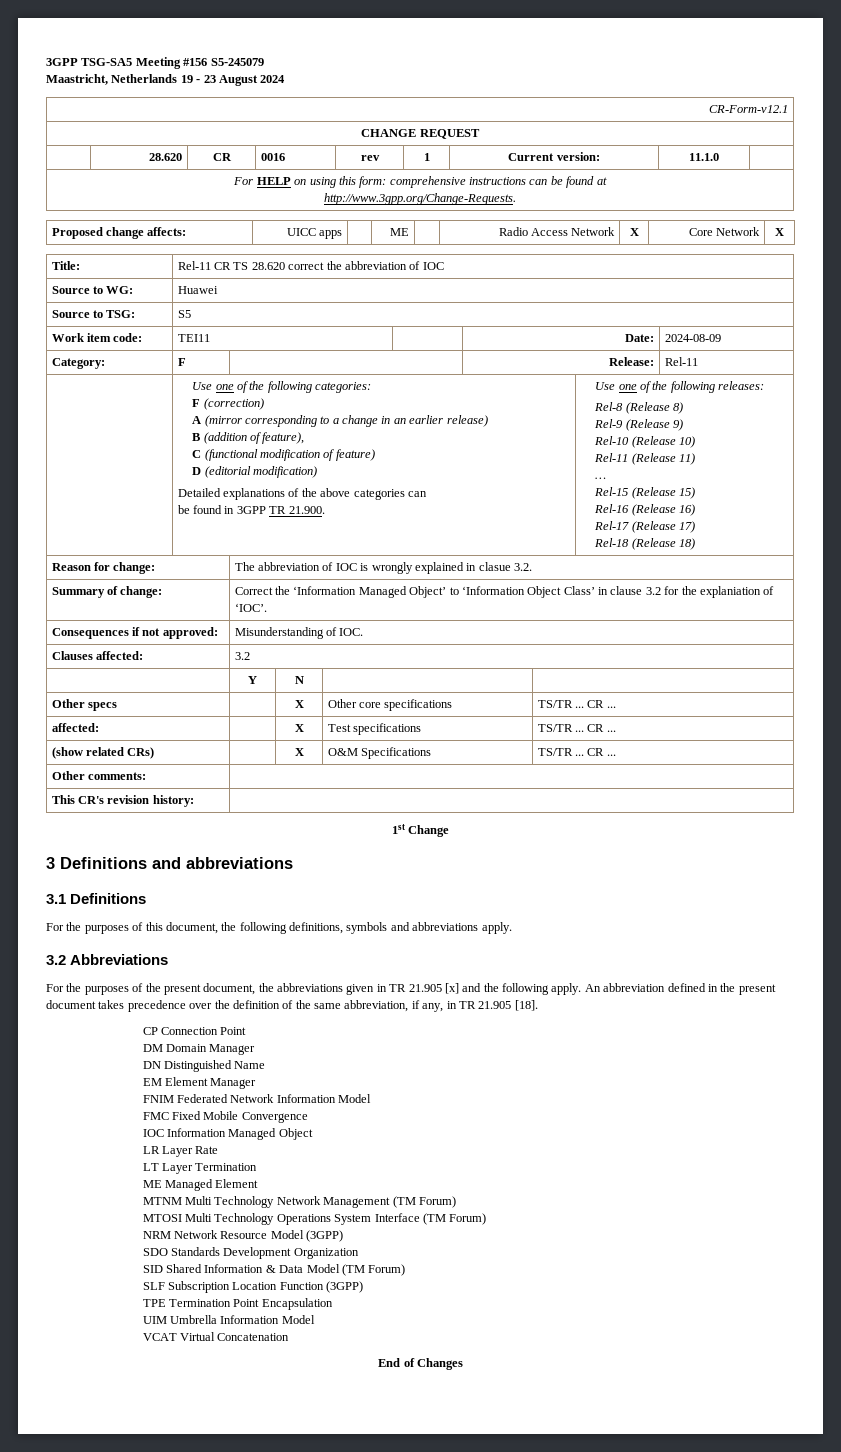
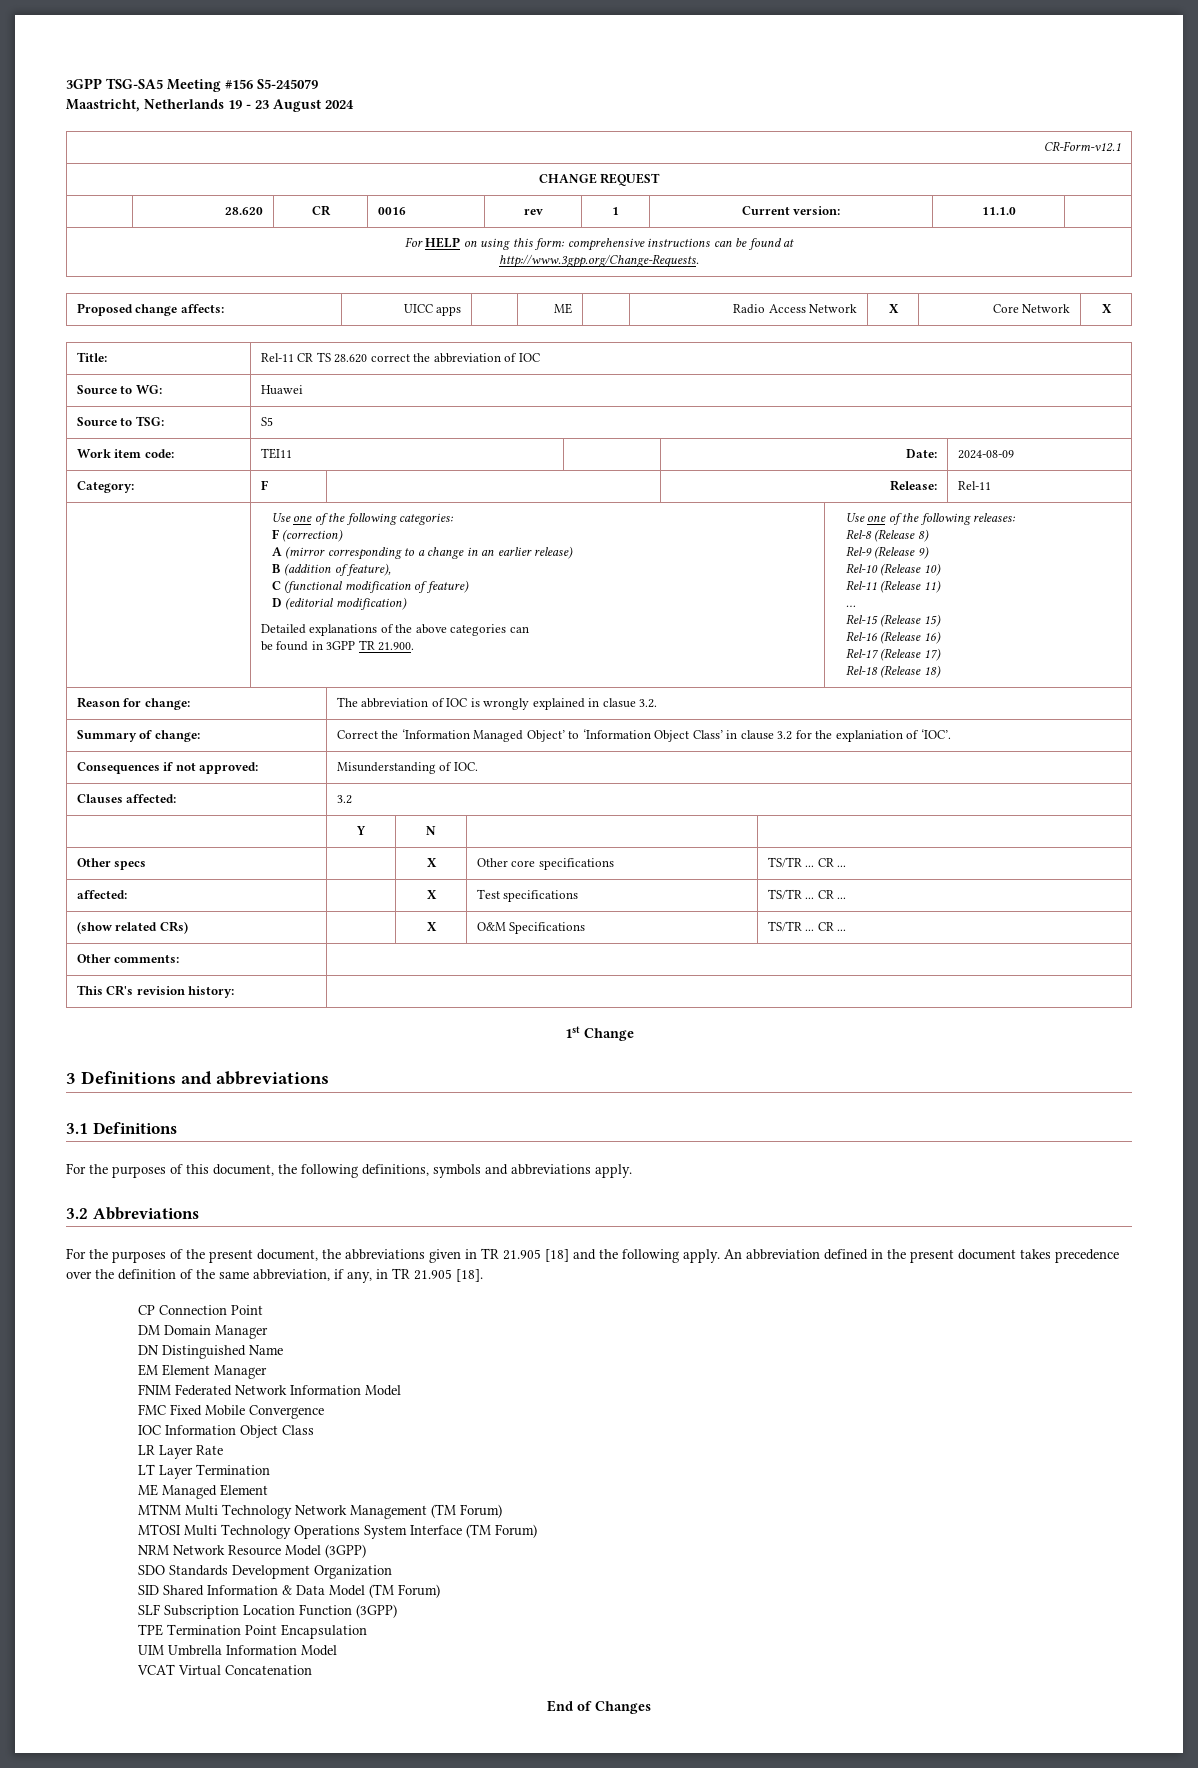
- For the purposes of the present document, the abbreviations given in TR 21.905 [x] and the following apply.
+ For the purposes of the present document, the abbreviations given in TR 21.905 [18] and the following apply.
- IOC Information Managed Object
+ IOC Information Object Class

